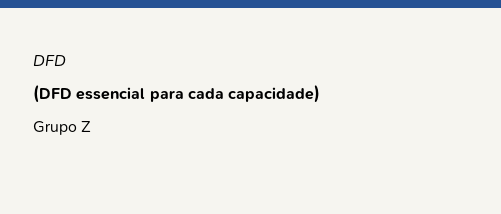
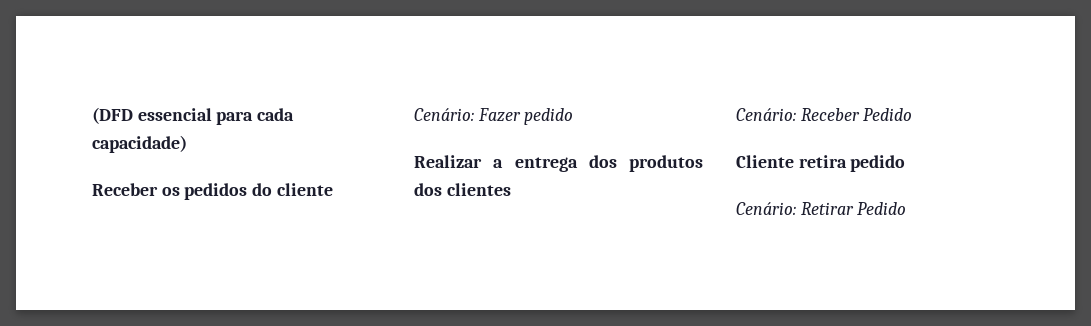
- DFD
- Grupo Z
+ Receber os pedidos do cliente
+ Cenário: Fazer pedido
+ Realizar a entrega dos produtos dos clientes
+ Cenário: Receber Pedido
+ Cliente retira pedido
+ Cenário: Retirar Pedido

